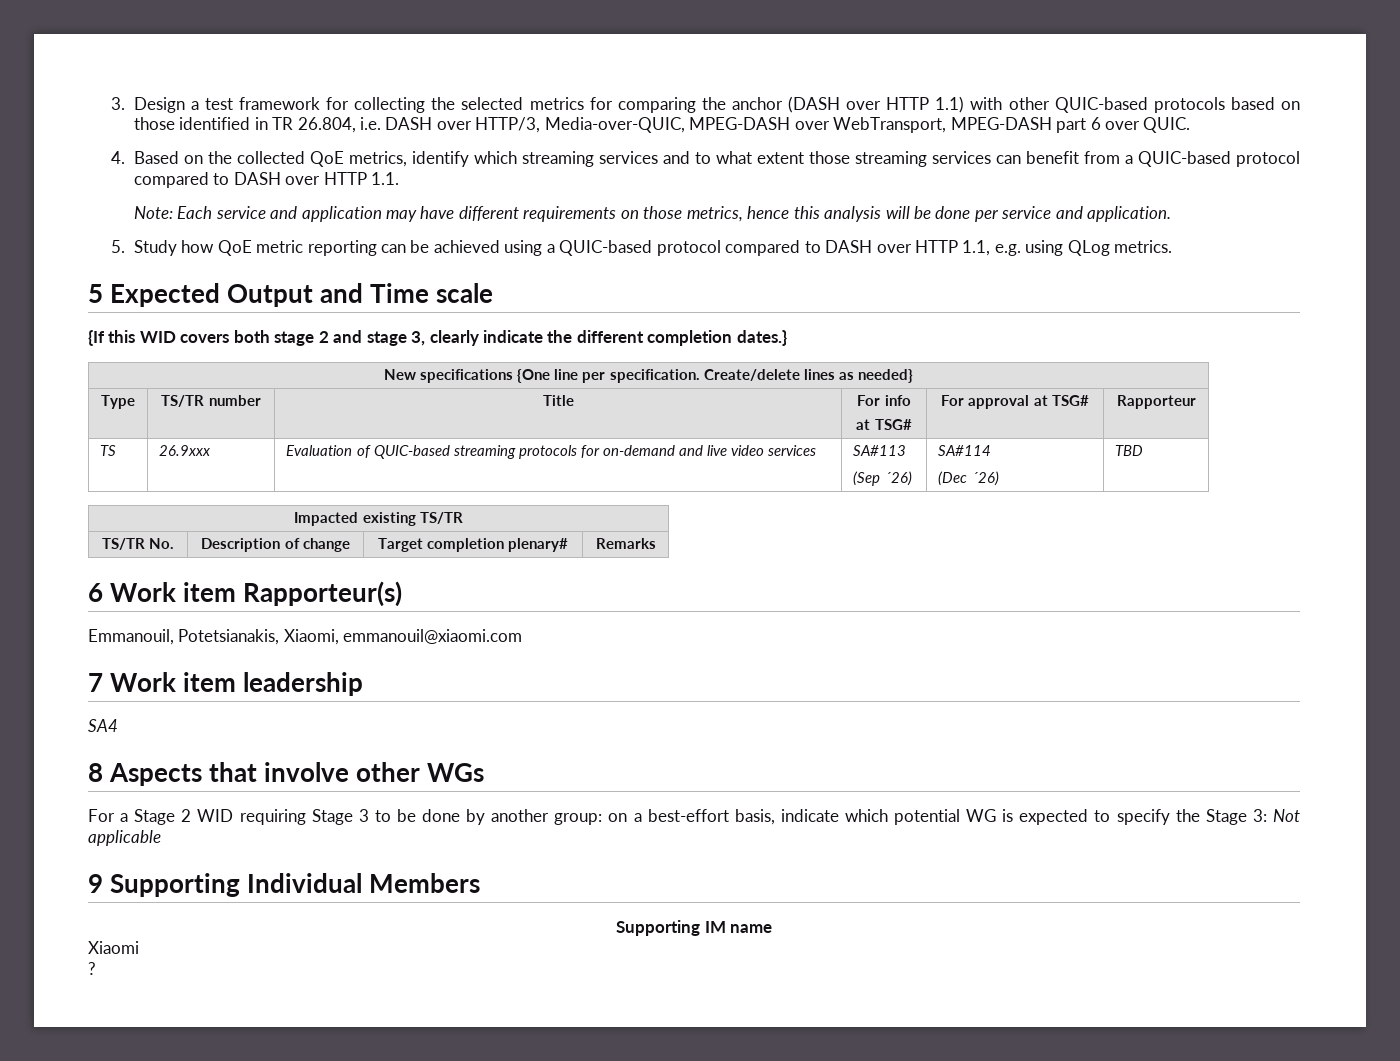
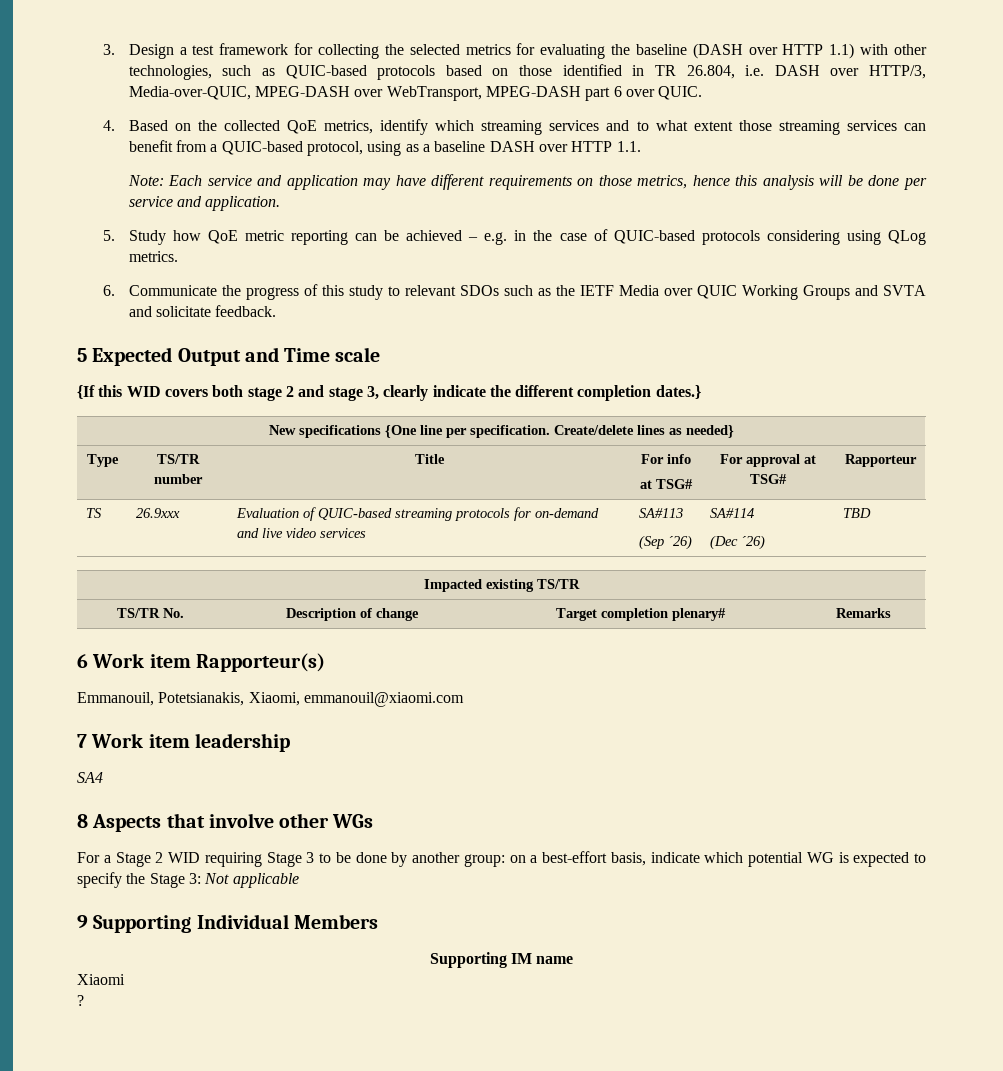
- 3. Design a test framework for collecting the selected metrics for comparing the anchor (DASH over HTTP 1.1) with other QUIC-based protocols based on those identified in TR 26.804, i.e. DASH over HTTP/3, Media-over-QUIC, MPEG-DASH over WebTransport, MPEG-DASH part 6 over QUIC.
+ 3. Design a test framework for collecting the selected metrics for evaluating the baseline (DASH over HTTP 1.1) with other technologies, such as QUIC-based protocols based on those identified in TR 26.804, i.e. DASH over HTTP/3, Media-over-QUIC, MPEG-DASH over WebTransport, MPEG-DASH part 6 over QUIC.
- 4. Based on the collected QoE metrics, identify which streaming services and to what extent those streaming services can benefit from a QUIC-based protocol compared to DASH over HTTP 1.1.
+ 4. Based on the collected QoE metrics, identify which streaming services and to what extent those streaming services can benefit from a QUIC-based protocol, using as a baseline DASH over HTTP 1.1.
- 5. Study how QoE metric reporting can be achieved using a QUIC-based protocol compared to DASH over HTTP 1.1, e.g. using QLog metrics.
+ 5. Study how QoE metric reporting can be achieved – e.g. in the case of QUIC-based protocols considering using QLog metrics.
+ 6. Communicate the progress of this study to relevant SDOs such as the IETF Media over QUIC Working Groups and SVTA and solicitate feedback.

